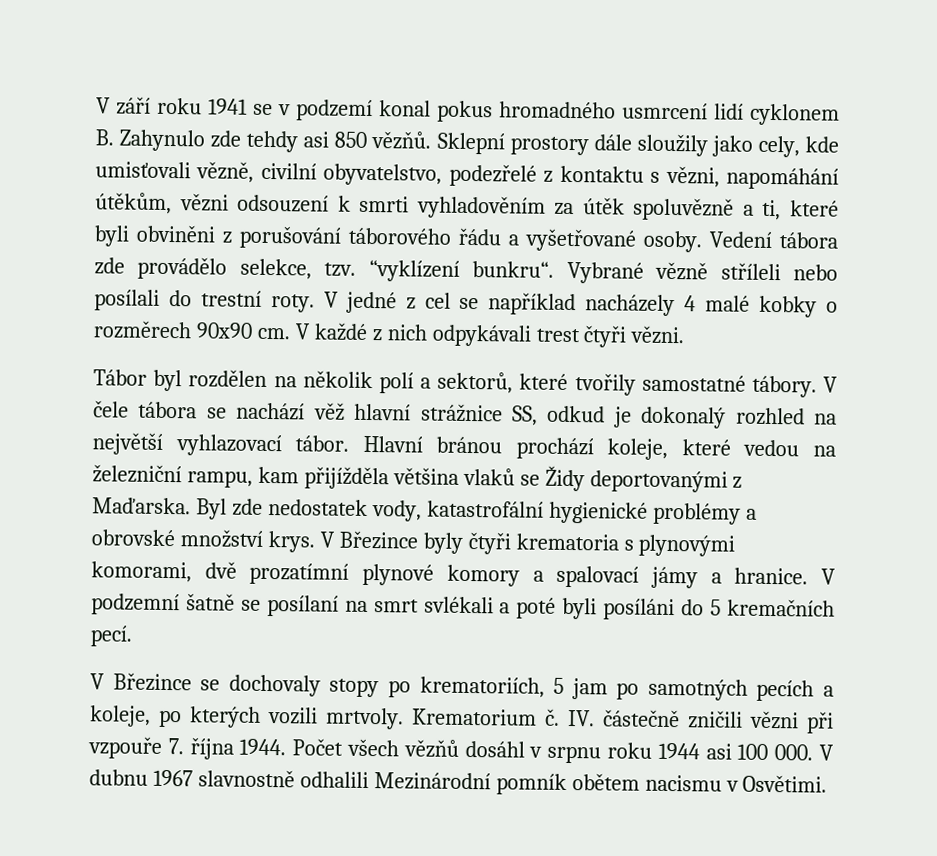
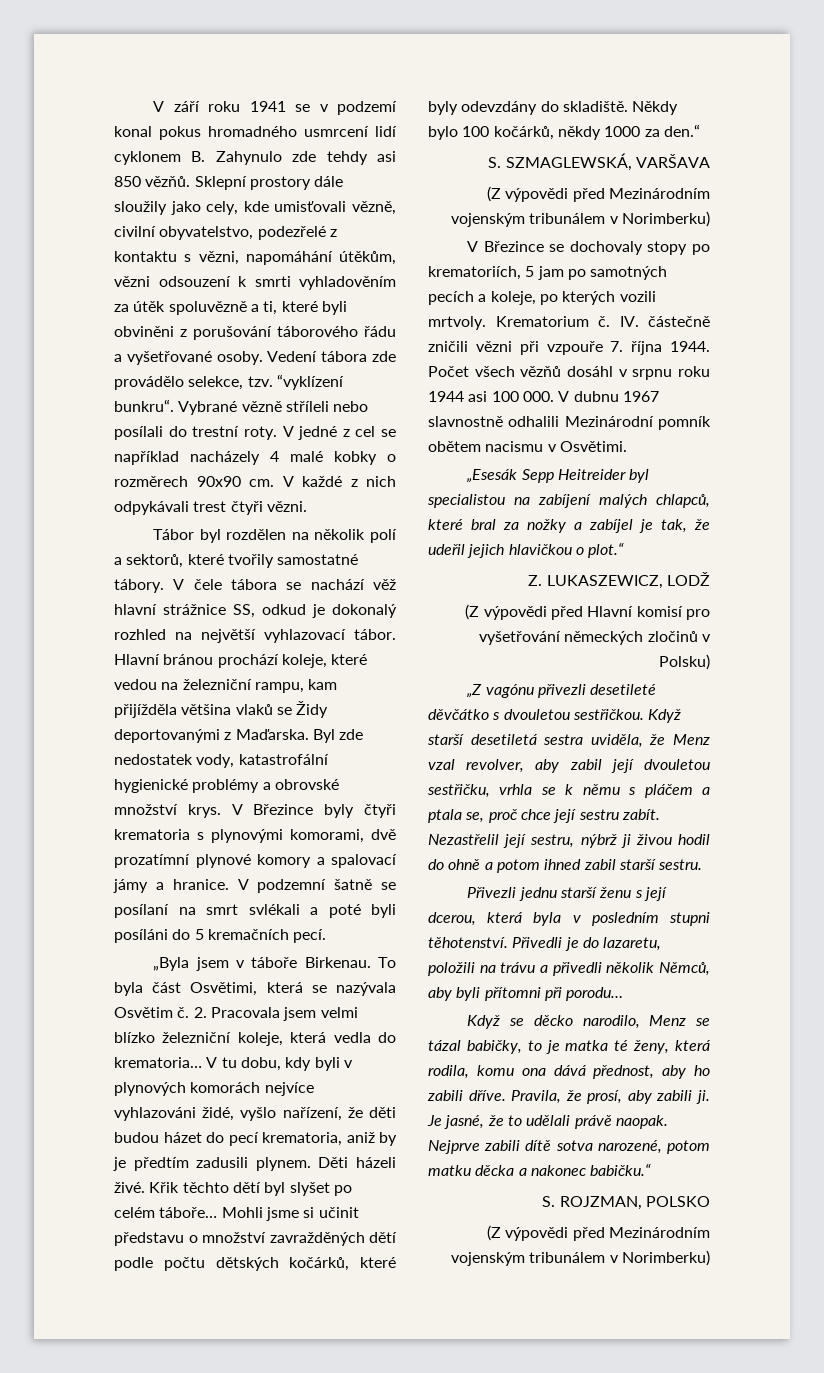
+ „Byla jsem v táboře Birkenau. To byla část Osvětimi, která se nazývala Osvětim č. 2. Pracovala jsem velmi blízko železniční koleje, která vedla do krematoria… V tu dobu, kdy byli v plynových komorách nejvíce vyhlazováni židé, vyšlo nařízení, že děti budou házet do pecí krematoria, aniž by je předtím zadusili plynem. Děti házeli živé. Křik těchto dětí byl slyšet po celém táboře… Mohli jsme si učinit představu o množství zavražděných dětí podle počtu dětských kočárků, které byly odevzdány do skladiště. Někdy bylo 100 kočárků, někdy 1000 za den.“
+ S. SZMAGLEWSKÁ, VARŠAVA
+ (Z výpovědi před Mezinárodním vojenským tribunálem v Norimberku)
+ „Esesák Sepp Heitreider byl specialistou na zabíjení malých chlapců, které bral za nožky a zabíjel je tak, že udeřil jejich hlavičkou o plot.“
+ Z. LUKASZEWICZ, LODŽ
+ (Z výpovědi před Hlavní komisí pro vyšetřování německých zločinů v Polsku)
+ „Z vagónu přivezli desetileté děvčátko s dvouletou sestřičkou. Když starší desetiletá sestra uviděla, že Menz vzal revolver, aby zabil její dvouletou sestřičku, vrhla se k němu s pláčem a ptala se, proč chce její sestru zabít. Nezastřelil její sestru, nýbrž ji živou hodil do ohně a potom ihned zabil starší sestru.
+ Přivezli jednu starší ženu s její dcerou, která byla v posledním stupni těhotenství. Přivedli je do lazaretu, položili na trávu a přivedli několik Němců, aby byli přítomni při porodu…
+ Když se děcko narodilo, Menz se tázal babičky, to je matka té ženy, která rodila, komu ona dává přednost, aby ho zabili dříve. Pravila, že prosí, aby zabili ji. Je jasné, že to udělali právě naopak. Nejprve zabili dítě sotva narozené, potom matku děcka a nakonec babičku.“
+ S. ROJZMAN, POLSKO
+ (Z výpovědi před Mezinárodním vojenským tribunálem v Norimberku)

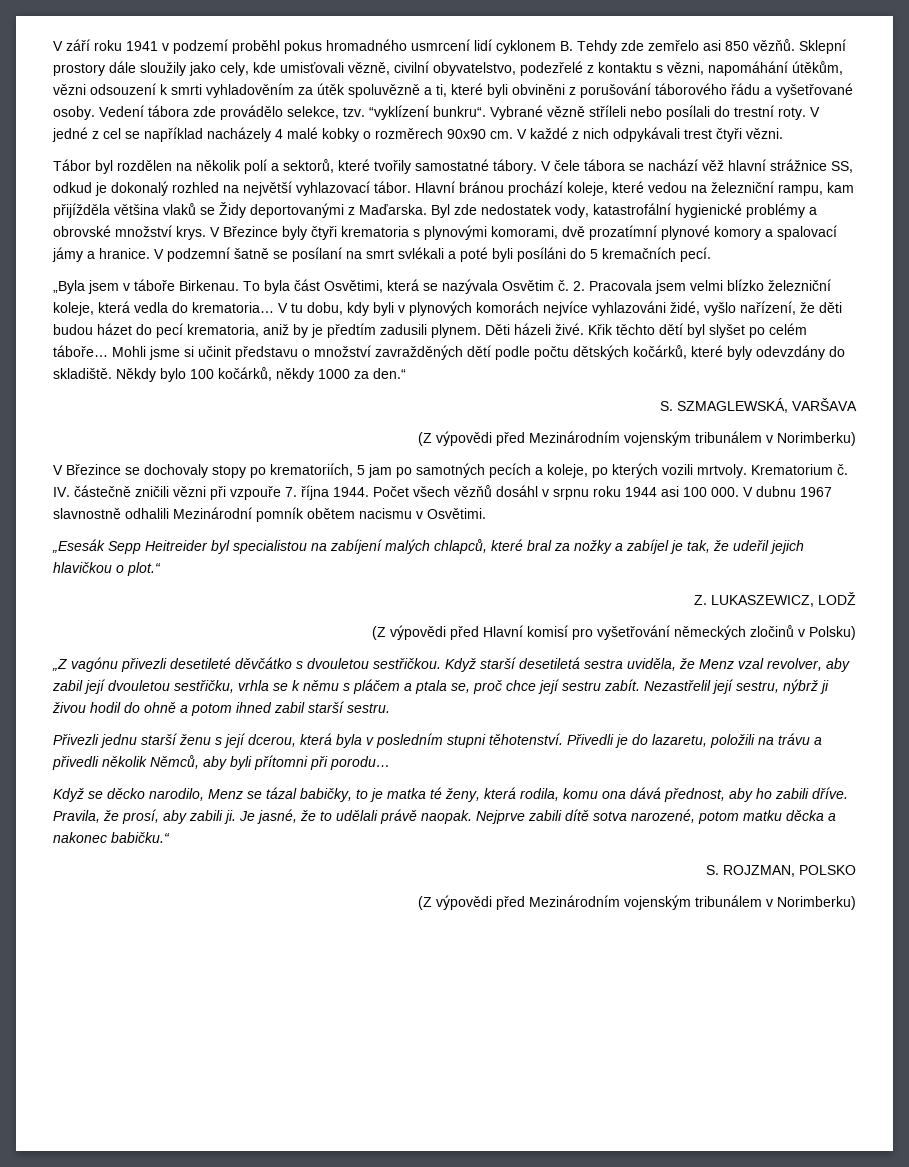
- V září roku 1941 se v podzemí konal pokus hromadného usmrcení lidí cyklonem B. Zahynulo zde tehdy asi 850 vězňů.
+ V září roku 1941 v podzemí proběhl pokus hromadného usmrcení lidí cyklonem B. Tehdy zde zemřelo asi 850 vězňů.

